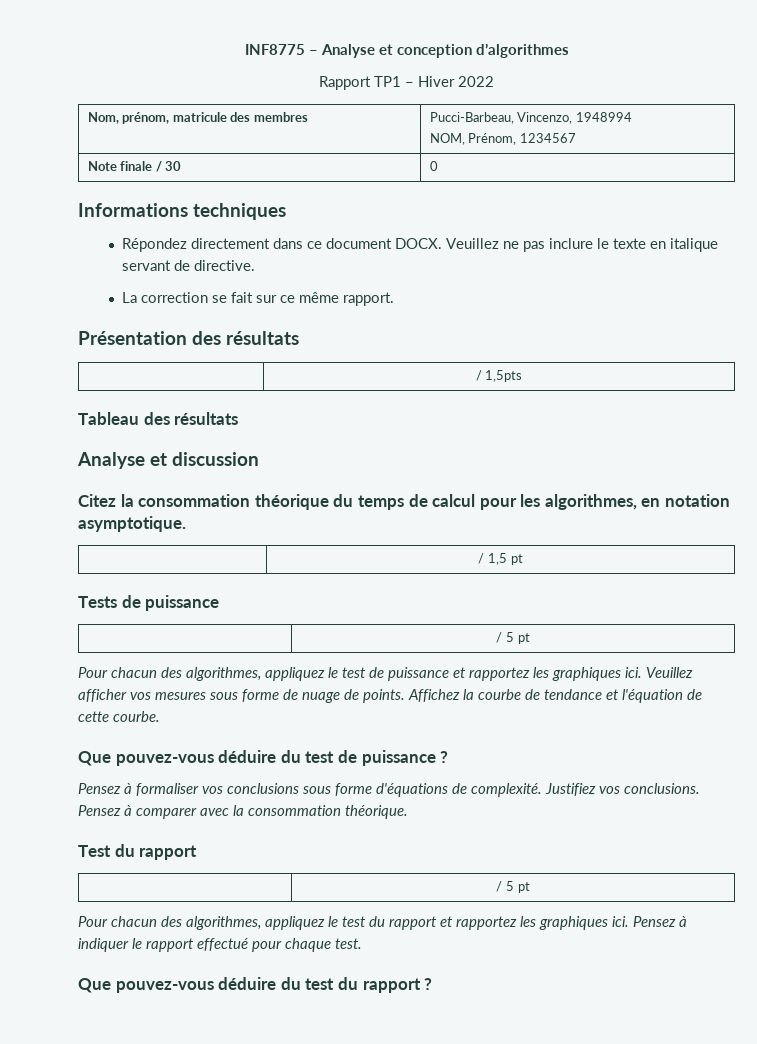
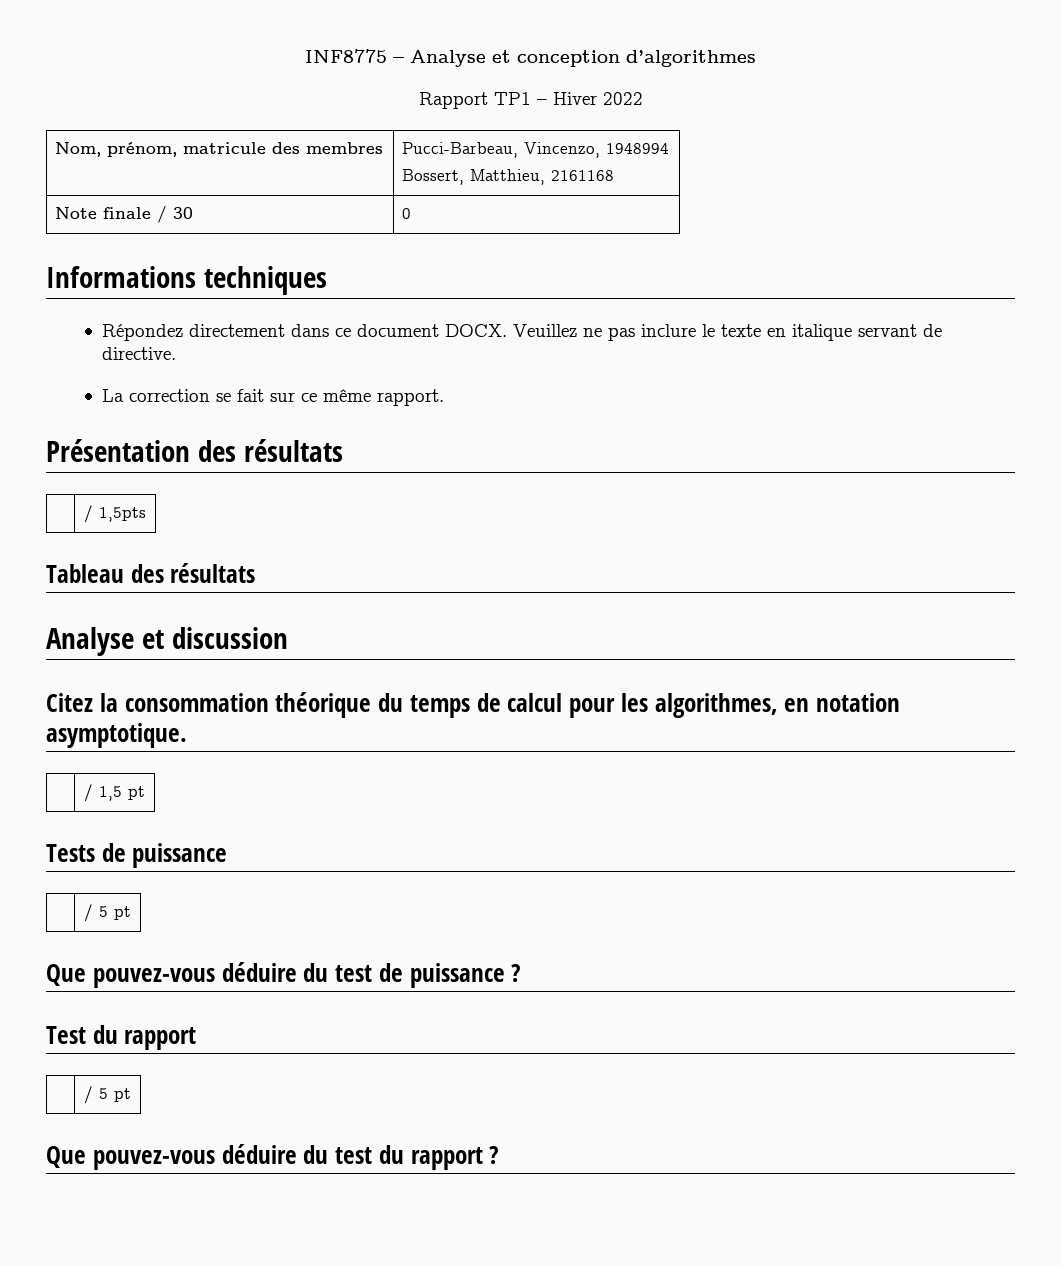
  Nom, prénom, matricule des membres | Pucci-Barbeau, Vincenzo, 1948994
- NOM, Prénom, 1234567
+ Bossert, Matthieu, 2161168
- Pour chacun des algorithmes, appliquez le test de puissance et rapportez les graphiques ici. Veuillez afficher vos mesures sous forme de nuage de points. Affichez la courbe de tendance et l'équation de cette courbe.
- Pensez à formaliser vos conclusions sous forme d'équations de complexité. Justifiez vos conclusions. Pensez à comparer avec la consommation théorique.
- Pour chacun des algorithmes, appliquez le test du rapport et rapportez les graphiques ici. Pensez à indiquer le rapport effectué pour chaque test.

